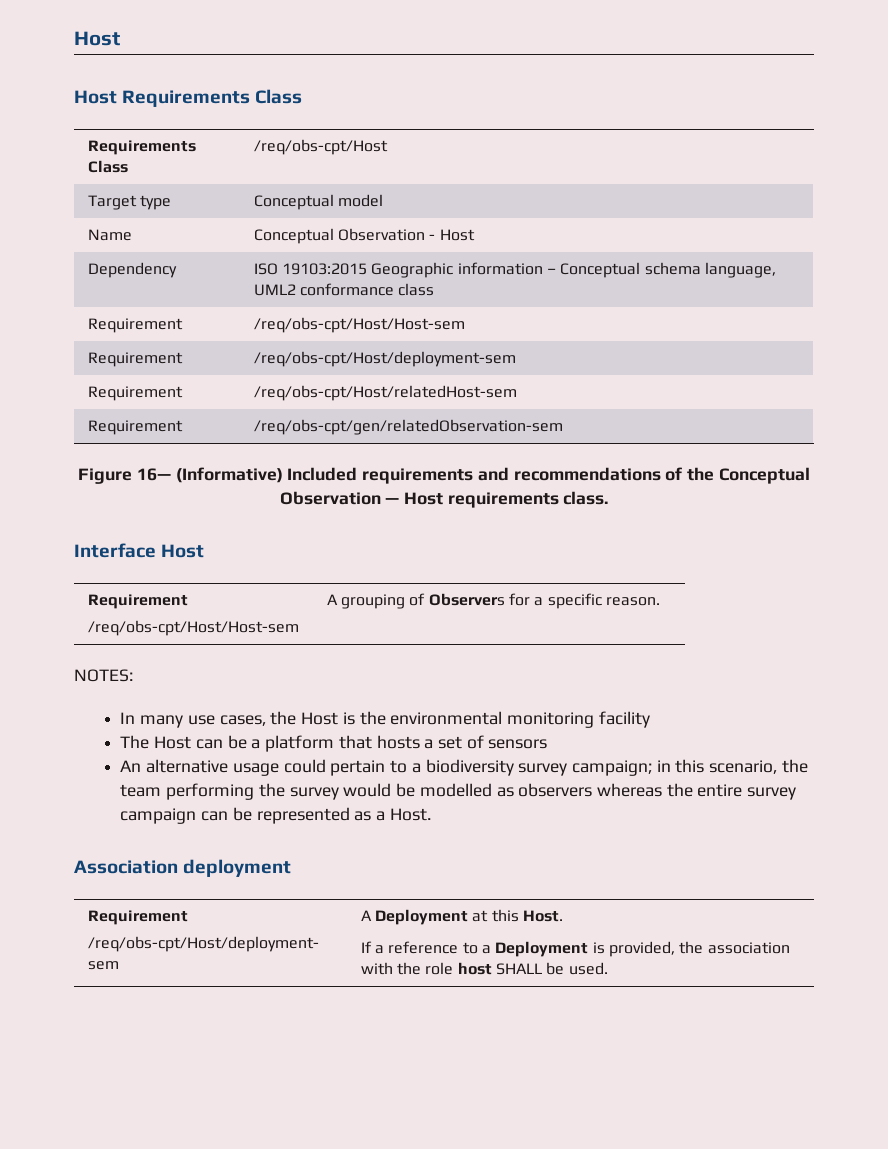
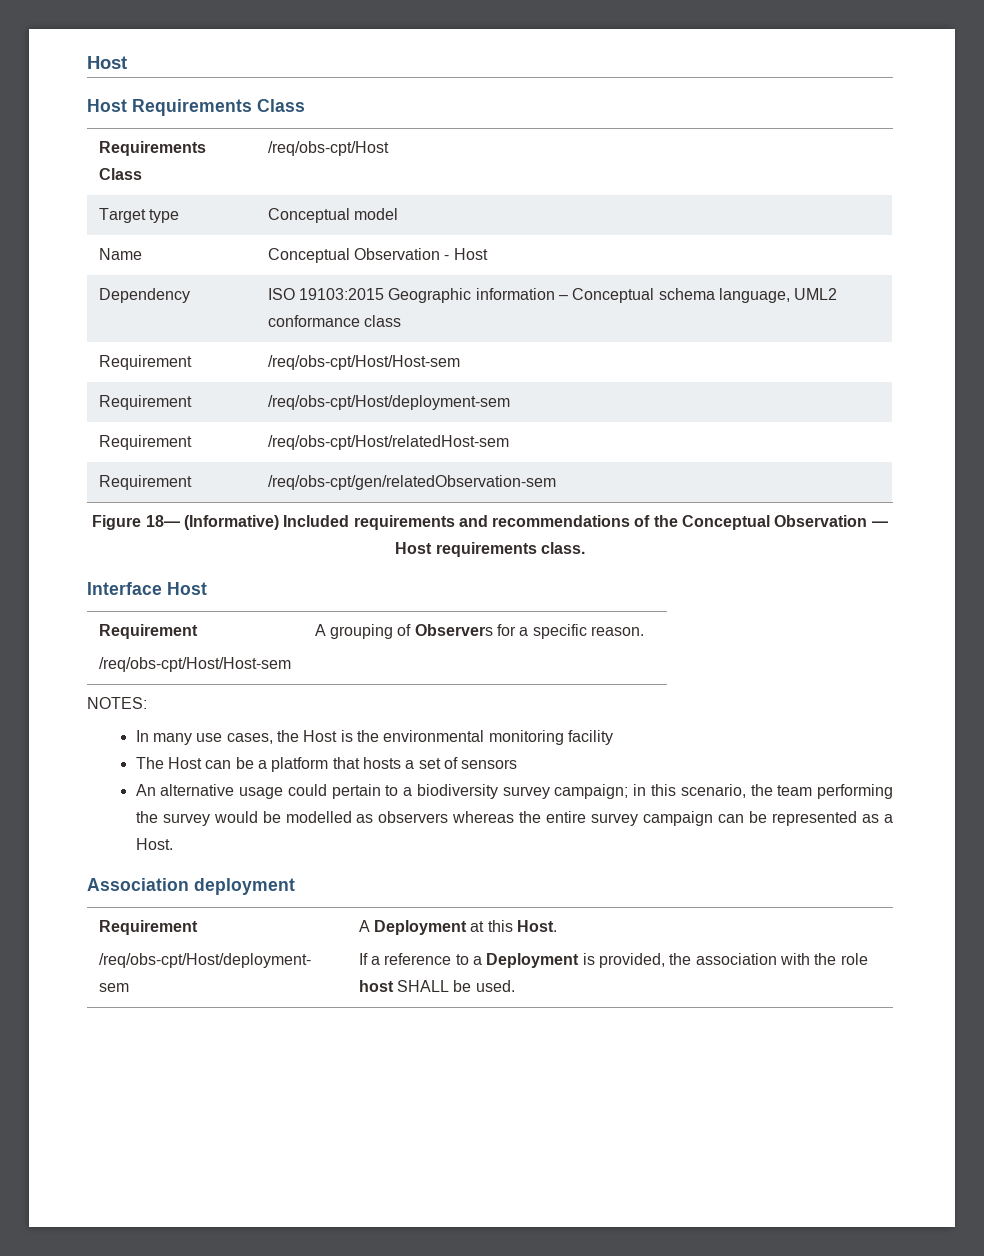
- Figure 16— (Informative) Included requirements and recommendations of the Conceptual Observation — Host requirements class.
+ Figure 18— (Informative) Included requirements and recommendations of the Conceptual Observation — Host requirements class.

